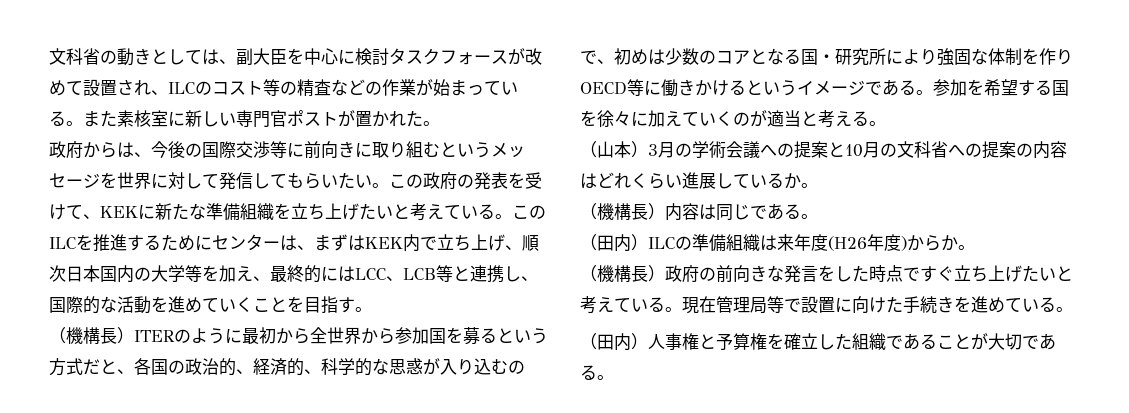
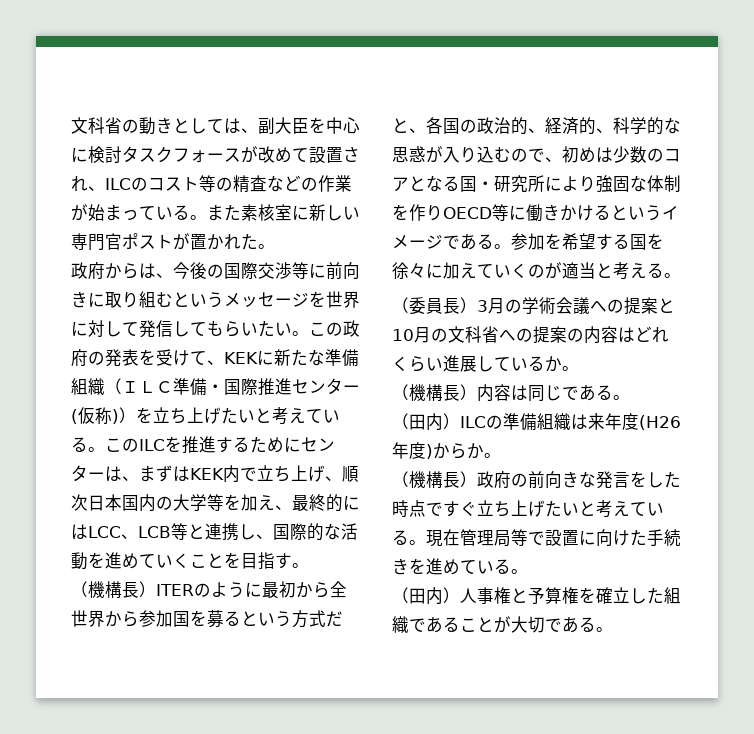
- この政府の発表を受けて、KEKに新たな準備組織を立ち上げたいと考えている。
+ この政府の発表を受けて、KEKに新たな準備組織（ＩＬＣ準備・国際推進センター(仮称)）を立ち上げたいと考えている。
- （山本）3月の学術会議への提案と10月の文科省への提案の内容はどれくらい進展しているか。
+ （委員長）3月の学術会議への提案と10月の文科省への提案の内容はどれくらい進展しているか。

